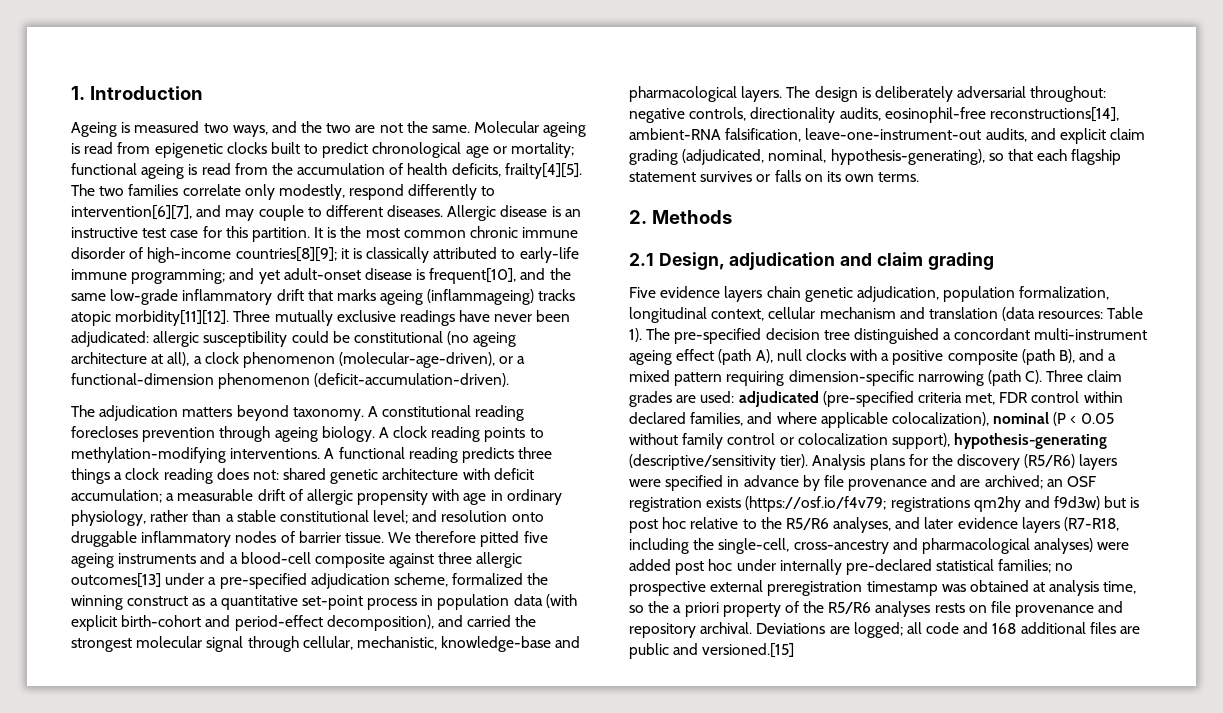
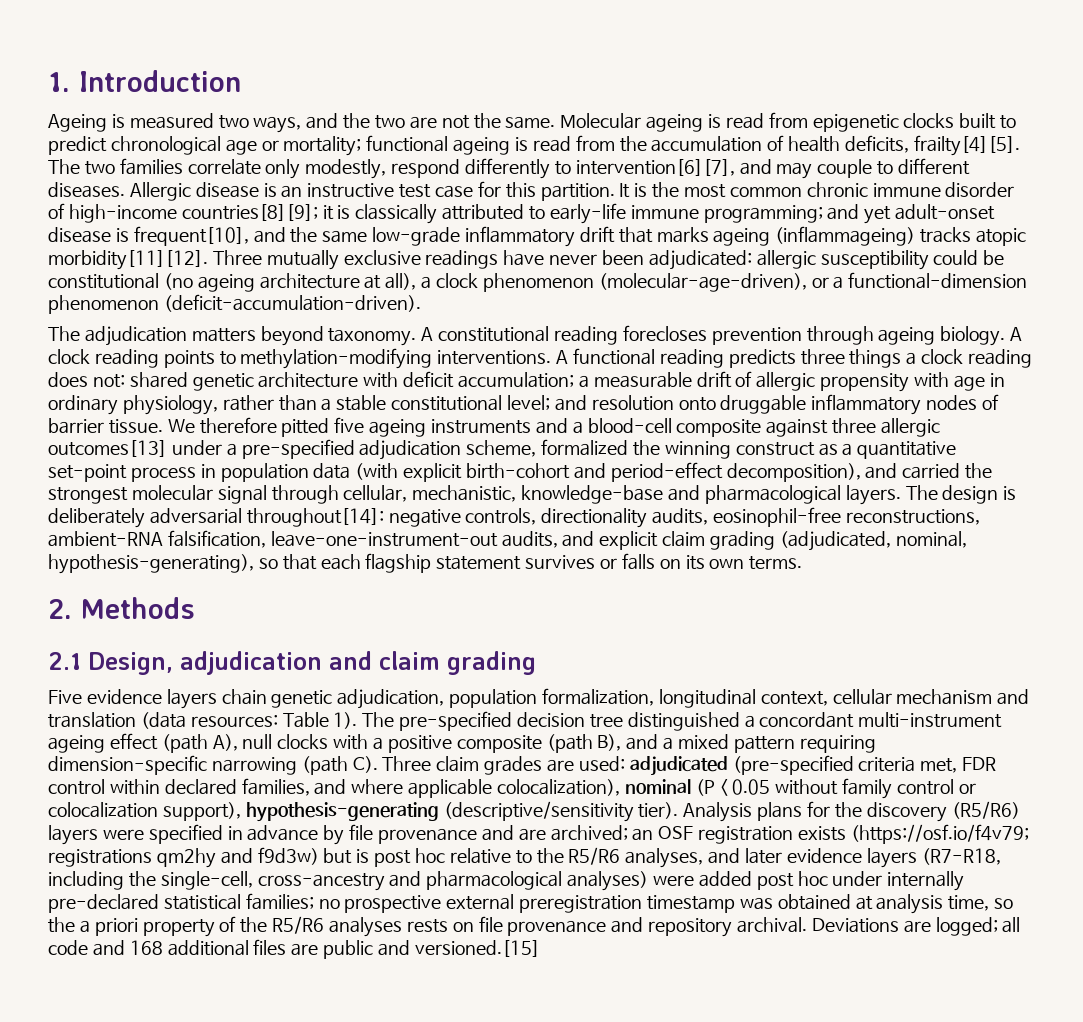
- The design is deliberately adversarial throughout: negative controls, directionality audits, eosinophil-free reconstructions[14], ambient-RNA falsification, leave-one-instrument-out audits, and explicit claim grading (adjudicated, nominal, hypothesis-generating), so that each flagship statement survives or falls on its own terms.
+ The design is deliberately adversarial throughout[14]: negative controls, directionality audits, eosinophil-free reconstructions, ambient-RNA falsification, leave-one-instrument-out audits, and explicit claim grading (adjudicated, nominal, hypothesis-generating), so that each flagship statement survives or falls on its own terms.

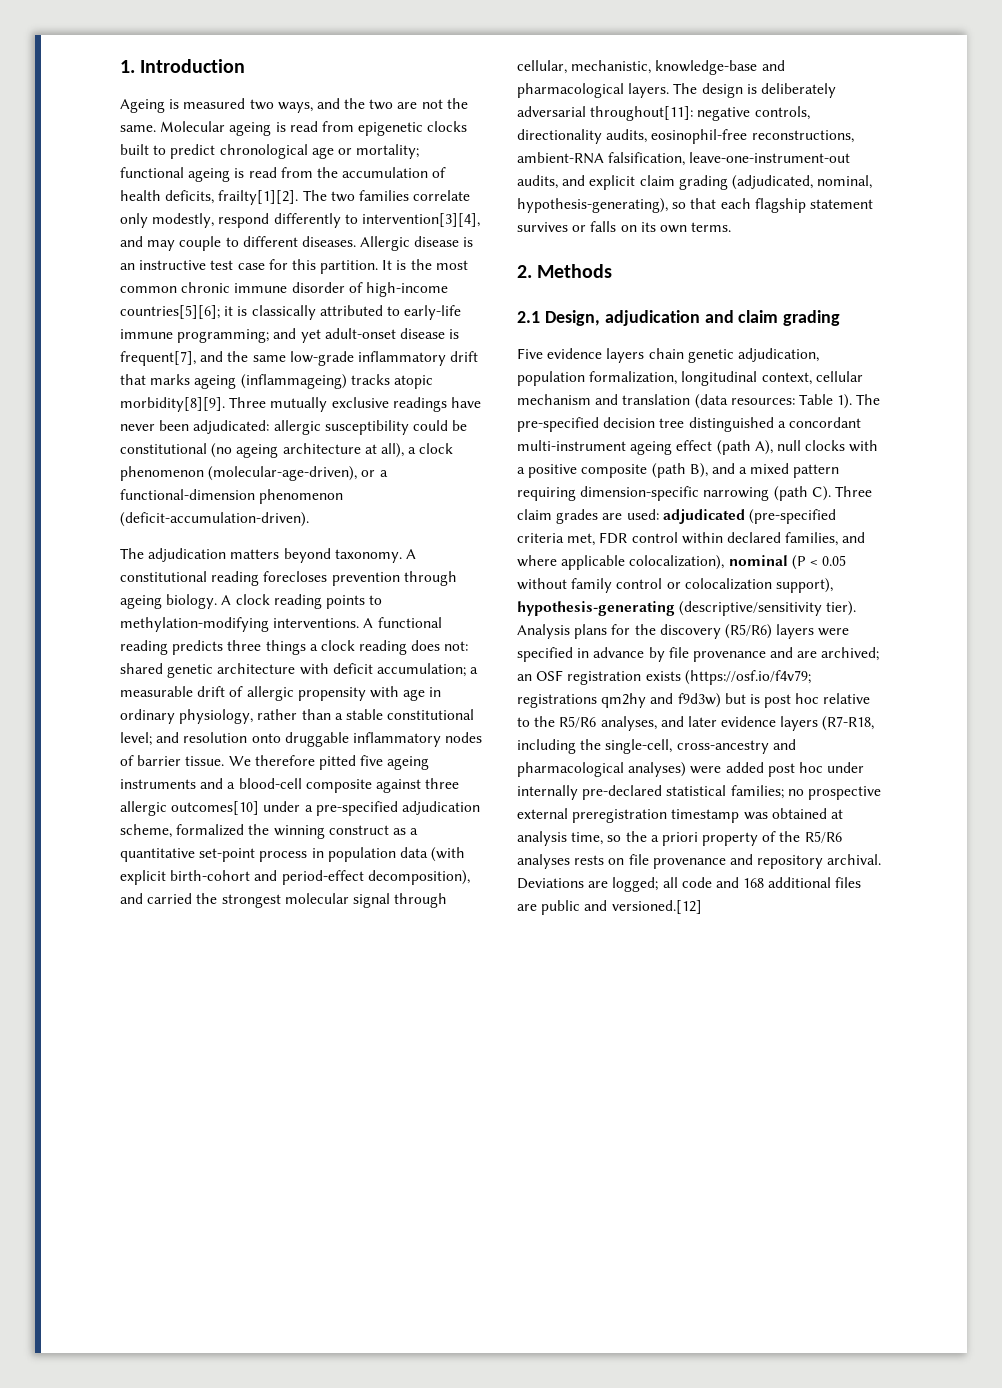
- Molecular ageing is read from epigenetic clocks built to predict chronological age or mortality; functional ageing is read from the accumulation of health deficits, frailty[4][5].
+ Molecular ageing is read from epigenetic clocks built to predict chronological age or mortality; functional ageing is read from the accumulation of health deficits, frailty[1][2].
- The two families correlate only modestly, respond differently to intervention[6][7], and may couple to different diseases.
+ The two families correlate only modestly, respond differently to intervention[3][4], and may couple to different diseases.
- It is the most common chronic immune disorder of high-income countries[8][9]; it is classically attributed to early-life immune programming; and yet adult-onset disease is frequent[10], and the same low-grade inflammatory drift that marks ageing (inflammageing) tracks atopic morbidity[11][12].
+ It is the most common chronic immune disorder of high-income countries[5][6]; it is classically attributed to early-life immune programming; and yet adult-onset disease is frequent[7], and the same low-grade inflammatory drift that marks ageing (inflammageing) tracks atopic morbidity[8][9].
- We therefore pitted five ageing instruments and a blood-cell composite against three allergic outcomes[13] under a pre-specified adjudication scheme, formalized the winning construct as a quantitative set-point process in population data (with explicit birth-cohort and period-effect decomposition), and carried the strongest molecular signal through cellular, mechanistic, knowledge-base and pharmacological layers.
+ We therefore pitted five ageing instruments and a blood-cell composite against three allergic outcomes[10] under a pre-specified adjudication scheme, formalized the winning construct as a quantitative set-point process in population data (with explicit birth-cohort and period-effect decomposition), and carried the strongest molecular signal through cellular, mechanistic, knowledge-base and pharmacological layers.
- The design is deliberately adversarial throughout[14]: negative controls, directionality audits, eosinophil-free reconstructions, ambient-RNA falsification, leave-one-instrument-out audits, and explicit claim grading (adjudicated, nominal, hypothesis-generating), so that each flagship statement survives or falls on its own terms.
+ The design is deliberately adversarial throughout[11]: negative controls, directionality audits, eosinophil-free reconstructions, ambient-RNA falsification, leave-one-instrument-out audits, and explicit claim grading (adjudicated, nominal, hypothesis-generating), so that each flagship statement survives or falls on its own terms.
- Deviations are logged; all code and 168 additional files are public and versioned.[15]
+ Deviations are logged; all code and 168 additional files are public and versioned.[12]

